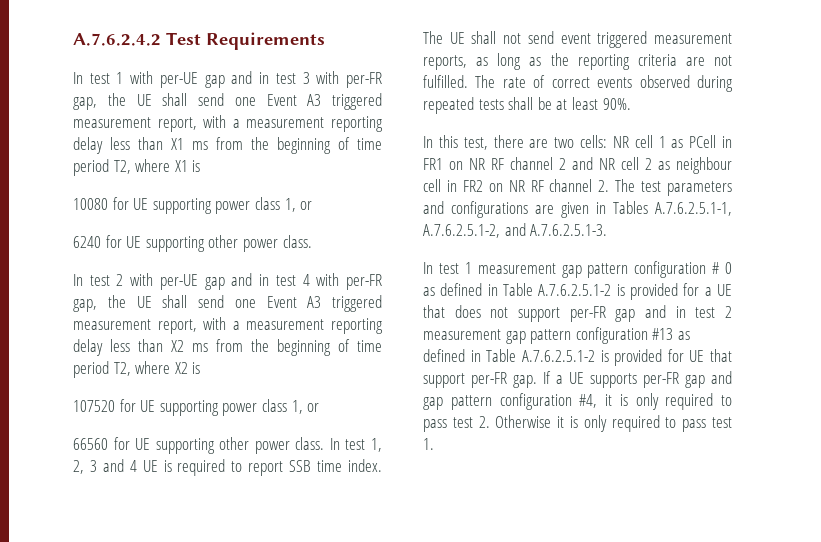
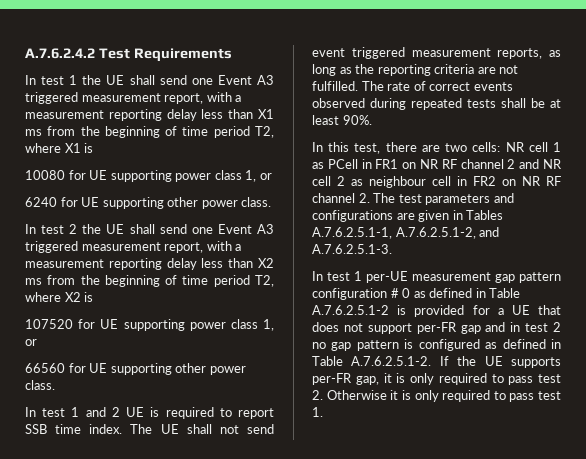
- In test 1 with per-UE gap and in test 3 with per-FR gap, the UE shall send one Event A3 triggered measurement report, with a measurement reporting delay less than X1 ms from the beginning of time period T2, where X1 is
+ In test 1 the UE shall send one Event A3 triggered measurement report, with a measurement reporting delay less than X1 ms from the beginning of time period T2, where X1 is
- In test 2 with per-UE gap and in test 4 with per-FR gap, the UE shall send one Event A3 triggered measurement report, with a measurement reporting delay less than X2 ms from the beginning of time period T2, where X2 is
+ In test 2 the UE shall send one Event A3 triggered measurement report, with a measurement reporting delay less than X2 ms from the beginning of time period T2, where X2 is
- 66560 for UE supporting other power class. In test 1, 2, 3 and 4 UE is required to report SSB time index.
+ 66560 for UE supporting other power class.
+ In test 1 and 2 UE is required to report SSB time index.
- In test 1 measurement gap pattern configuration # 0 as defined in Table A.7.6.2.5.1-2 is provided for a UE that does not support per-FR gap and in test 2 measurement gap pattern configuration #13 as defined in Table A.7.6.2.5.1-2 is provided for UE that support per-FR gap. If a UE supports per-FR gap and gap pattern configuration #4, it is only required to pass test 2. Otherwise it is only required to pass test 1.
+ In test 1 per-UE measurement gap pattern configuration # 0 as defined in Table A.7.6.2.5.1-2 is provided for a UE that does not support per-FR gap and in test 2 no gap pattern is configured as defined in Table A.7.6.2.5.1-2. If the UE supports per-FR gap, it is only required to pass test 2. Otherwise it is only required to pass test 1.

